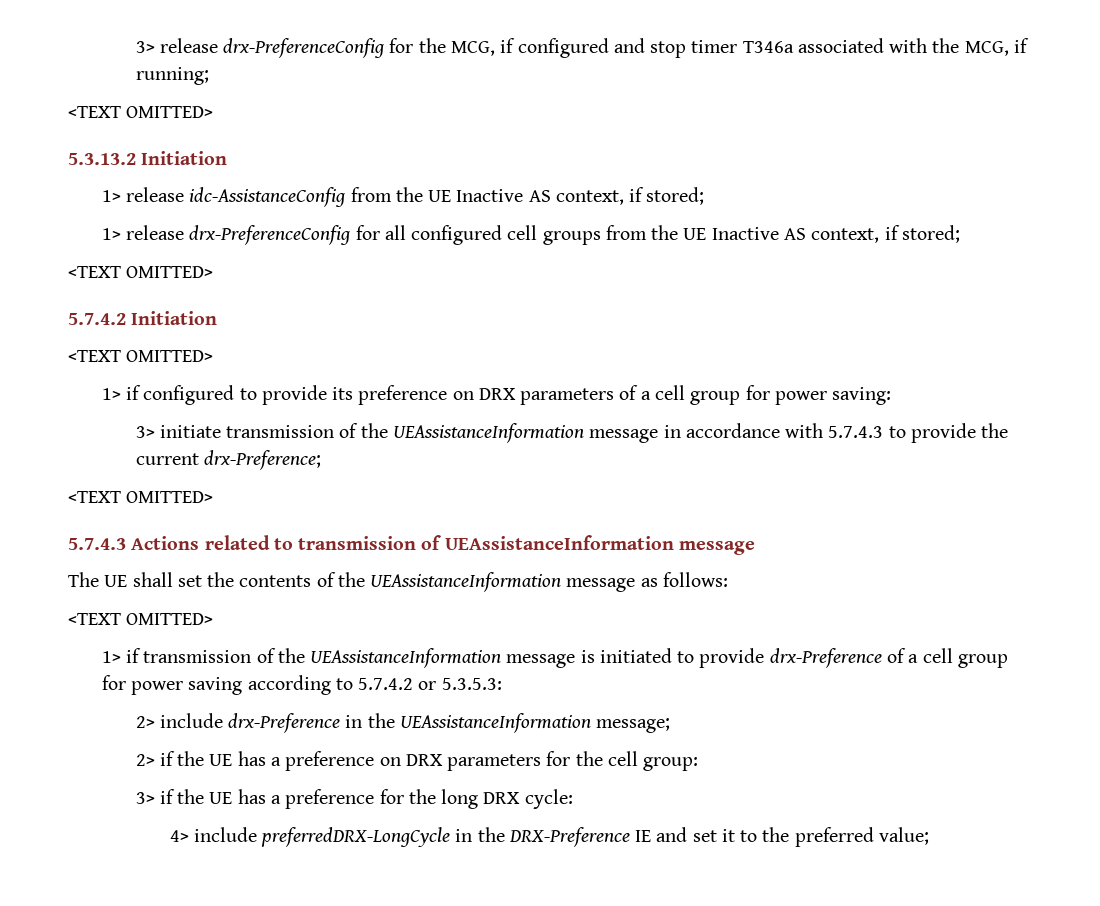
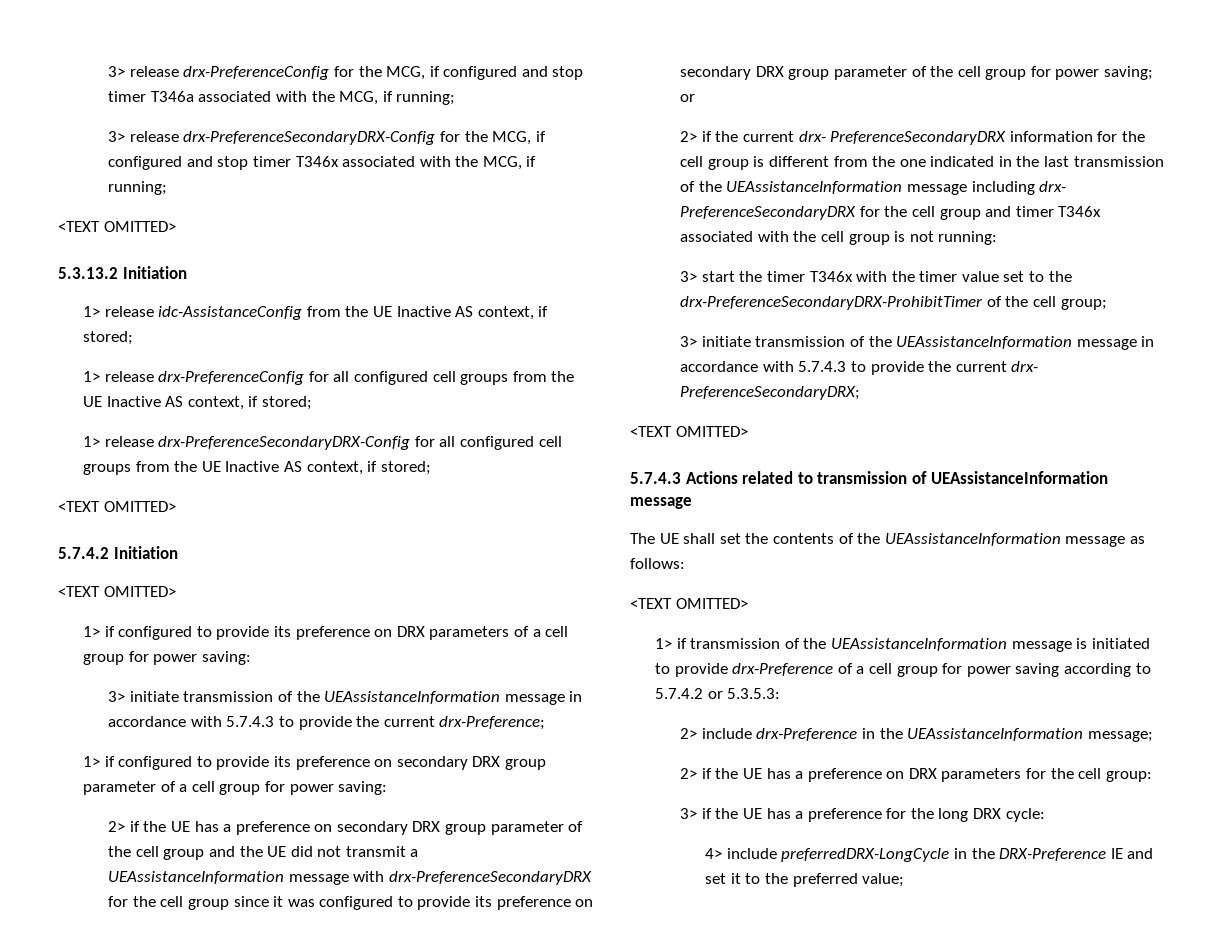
+ 3> release drx-PreferenceSecondaryDRX-Config for the MCG, if configured and stop timer T346x associated with the MCG, if running;
+ 1> release drx-PreferenceSecondaryDRX-Config for all configured cell groups from the UE Inactive AS context, if stored;
+ 1> if configured to provide its preference on secondary DRX group parameter of a cell group for power saving:
+ 2> if the UE has a preference on secondary DRX group parameter of the cell group and the UE did not transmit a UEAssistanceInformation message with drx-PreferenceSecondaryDRX for the cell group since it was configured to provide its preference on secondary DRX group parameter of the cell group for power saving; or
+ 2> if the current drx- PreferenceSecondaryDRX information for the cell group is different from the one indicated in the last transmission of the UEAssistanceInformation message including drx- PreferenceSecondaryDRX for the cell group and timer T346x associated with the cell group is not running:
+ 3> start the timer T346x with the timer value set to the drx-PreferenceSecondaryDRX-ProhibitTimer of the cell group;
+ 3> initiate transmission of the UEAssistanceInformation message in accordance with 5.7.4.3 to provide the current drx- PreferenceSecondaryDRX;

